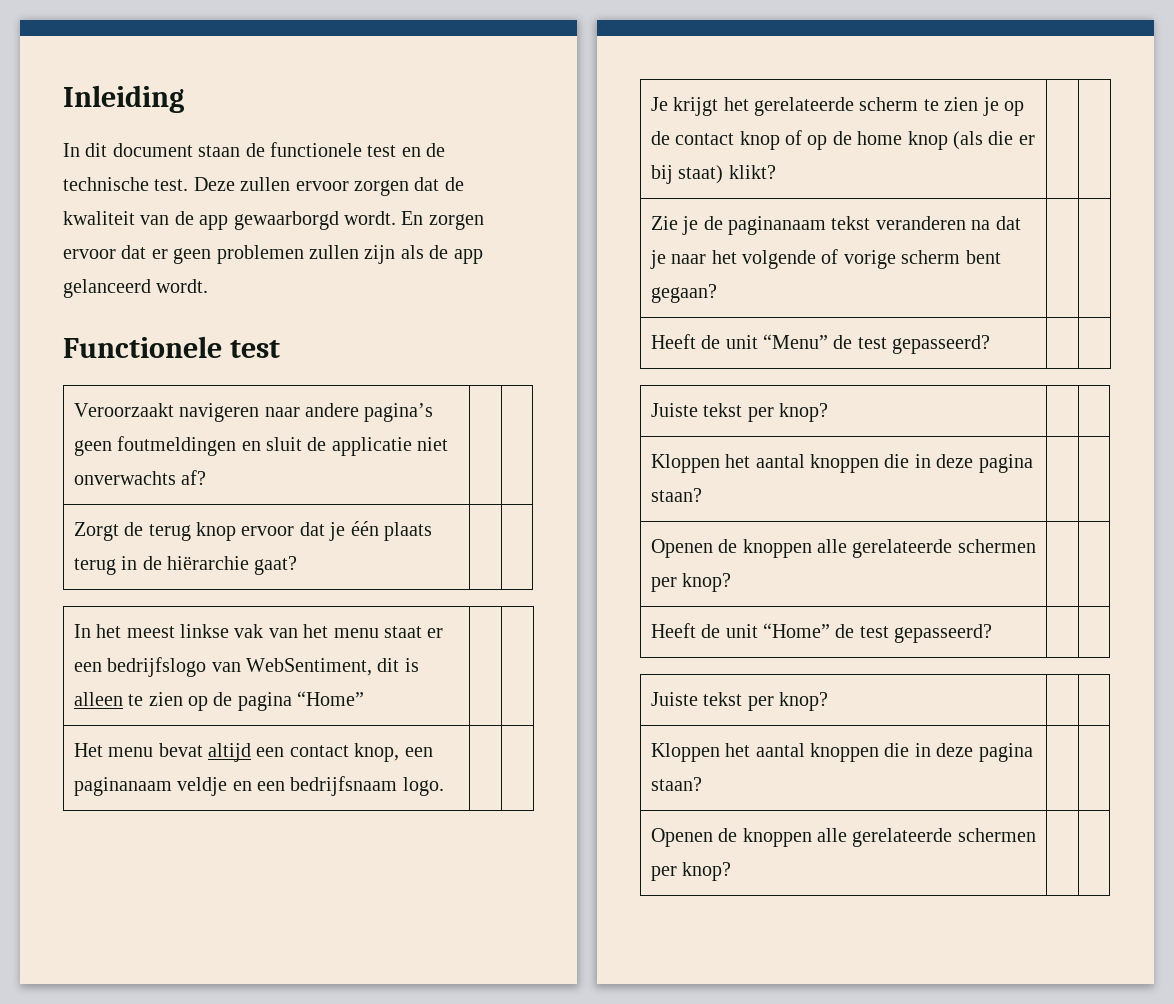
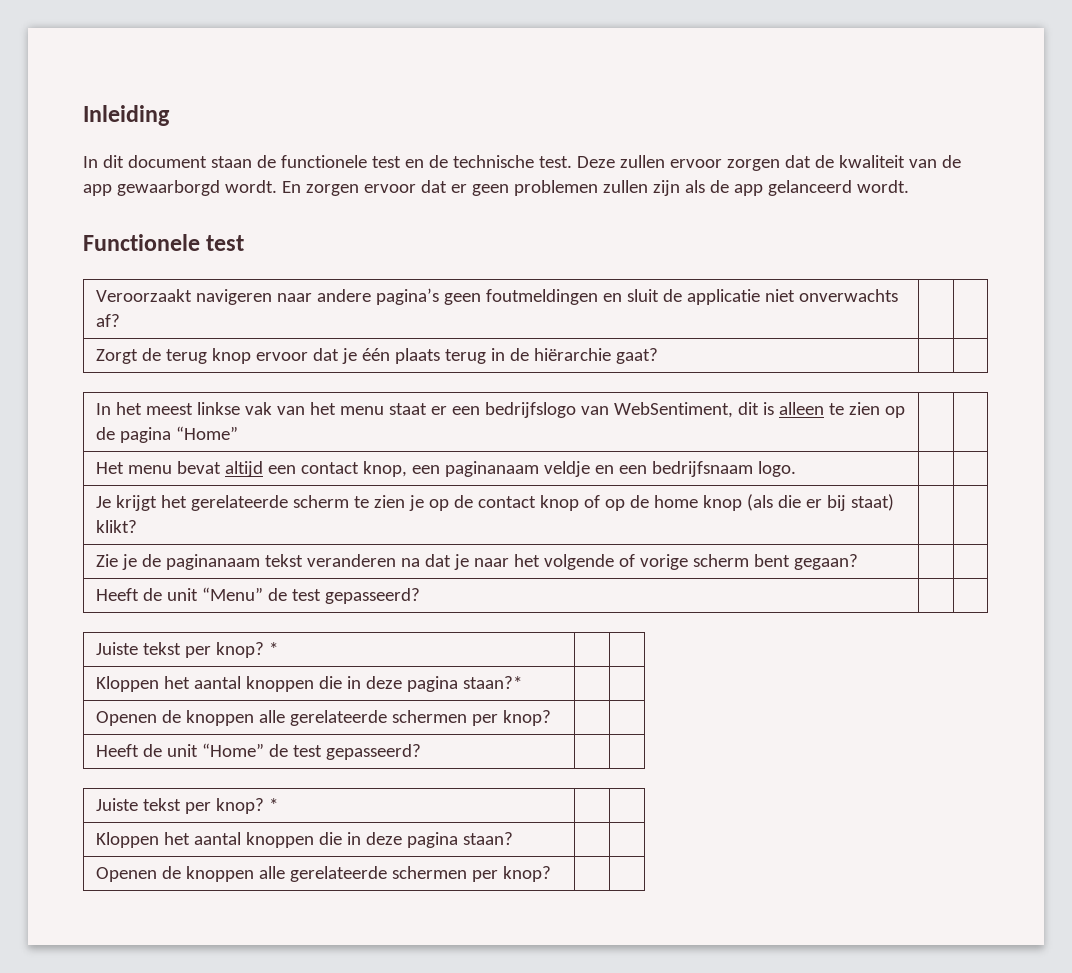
  Heeft de unit “Menu” de test gepasseerd? | |
- Juiste tekst per knop? | |
- Kloppen het aantal knoppen die in deze pagina staan? | |
+ Juiste tekst per knop? * | |
+ Kloppen het aantal knoppen die in deze pagina staan?* | |
  Heeft de unit “Home” de test gepasseerd? | |
- Juiste tekst per knop? | |
+ Juiste tekst per knop? * | |

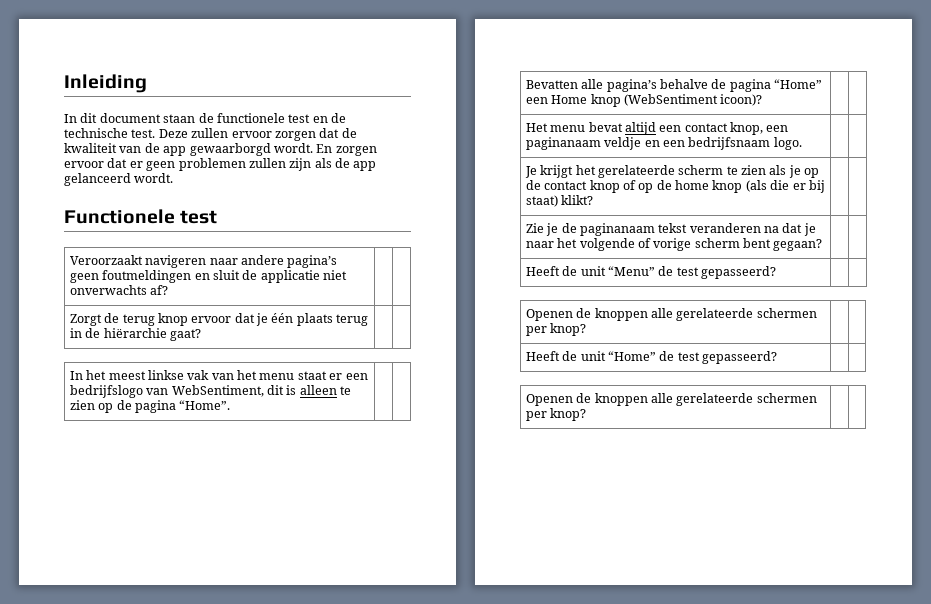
- In het meest linkse vak van het menu staat er een bedrijfslogo van WebSentiment, dit is alleen te zien op de pagina “Home” | |
+ In het meest linkse vak van het menu staat er een bedrijfslogo van WebSentiment, dit is alleen te zien op de pagina “Home”. | |
+ Bevatten alle pagina’s behalve de pagina “Home” een Home knop (WebSentiment icoon)? | |
- Je krijgt het gerelateerde scherm te zien je op de contact knop of op de home knop (als die er bij staat) klikt? | |
+ Je krijgt het gerelateerde scherm te zien als je op de contact knop of op de home knop (als die er bij staat) klikt? | |
  Heeft de unit “Menu” de test gepasseerd? | |
- Juiste tekst per knop? * | |
- Kloppen het aantal knoppen die in deze pagina staan?* | |
  Heeft de unit “Home” de test gepasseerd? | |
- Juiste tekst per knop? * | |
- Kloppen het aantal knoppen die in deze pagina staan? | |

